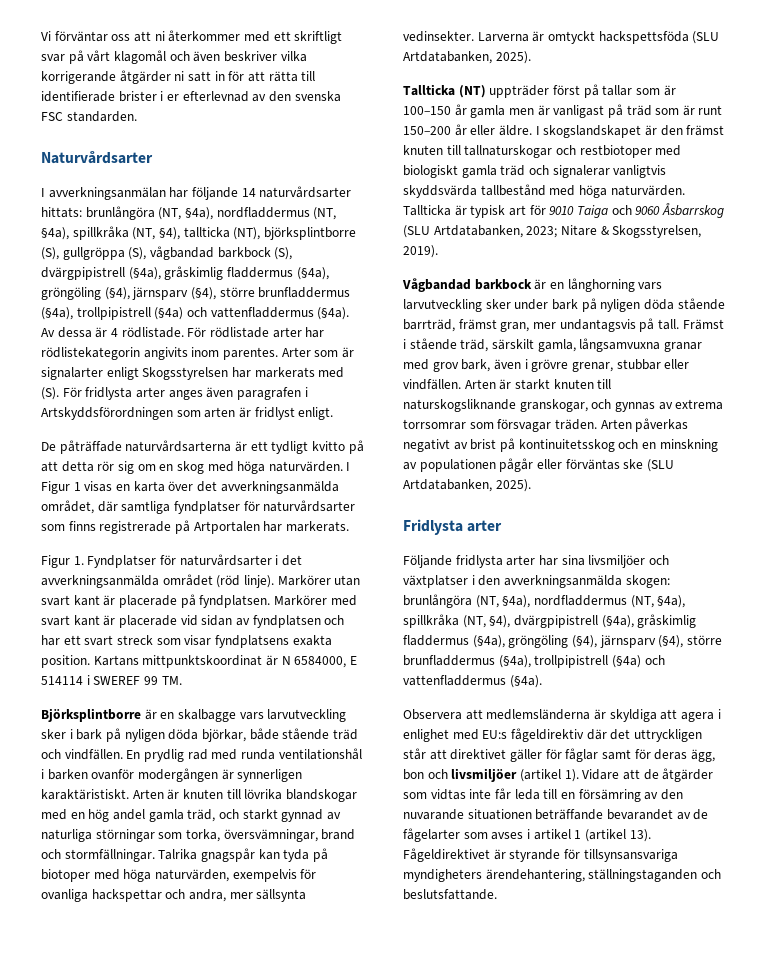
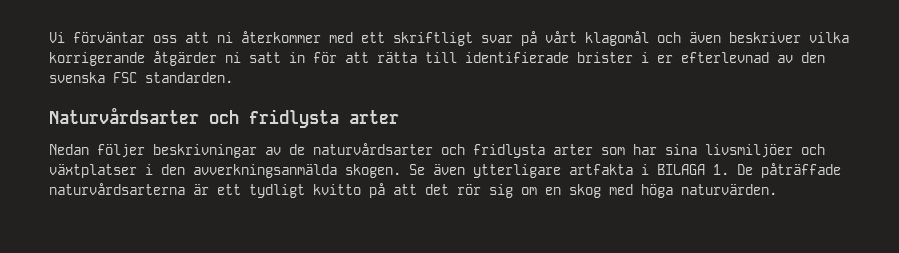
- Naturvårdsarter
- I avverkningsanmälan har följande 14 naturvårdsarter hittats: brunlångöra (NT, §4a), nordfladdermus (NT, §4a), spillkråka (NT, §4), tallticka (NT), björksplintborre (S), gullgröppa (S), vågbandad barkbock (S), dvärgpipistrell (§4a), gråskimlig fladdermus (§4a), gröngöling (§4), järnsparv (§4), större brunfladdermus (§4a), trollpipistrell (§4a) och vattenfladdermus (§4a). Av dessa är 4 rödlistade. För rödlistade arter har rödlistekategorin angivits inom parentes. Arter som är signalarter enligt Skogsstyrelsen har markerats med (S). För fridlysta arter anges även paragrafen i Artskyddsförordningen som arten är fridlyst enligt.
- De påträffade naturvårdsarterna är ett tydligt kvitto på att detta rör sig om en skog med höga naturvärden. I Figur 1 visas en karta över det avverkningsanmälda området, där samtliga fyndplatser för naturvårdsarter som finns registrerade på Artportalen har markerats.
- Figur 1. Fyndplatser för naturvårdsarter i det avverkningsanmälda området (röd linje). Markörer utan svart kant är placerade på fyndplatsen. Markörer med svart kant är placerade vid sidan av fyndplatsen och har ett svart streck som visar fyndplatsens exakta position. Kartans mittpunktskoordinat är N 6584000, E 514114 i SWEREF 99 TM.
- Björksplintborre är en skalbagge vars larvutveckling sker i bark på nyligen döda björkar, både stående träd och vindfällen. En prydlig rad med runda ventilationshål i barken ovanför modergången är synnerligen karaktäristiskt. Arten är knuten till lövrika blandskogar med en hög andel gamla träd, och starkt gynnad av naturliga störningar som torka, översvämningar, brand och stormfällningar. Talrika gnagspår kan tyda på biotoper med höga naturvärden, exempelvis för ovanliga hackspettar och andra, mer sällsynta vedinsekter. Larverna är omtyckt hackspettsföda (SLU Artdatabanken, 2025).
- Tallticka (NT) uppträder först på tallar som är 100–150 år gamla men är vanligast på träd som är runt 150–200 år eller äldre. I skogslandskapet är den främst knuten till tallnaturskogar och restbiotoper med biologiskt gamla träd och signalerar vanligtvis skyddsvärda tallbestånd med höga naturvärden. Tallticka är typisk art för 9010 Taiga och 9060 Åsbarrskog (SLU Artdatabanken, 2023; Nitare & Skogsstyrelsen, 2019).
- Vågbandad barkbock är en långhorning vars larvutveckling sker under bark på nyligen döda stående barrträd, främst gran, mer undantagsvis på tall. Främst i stående träd, särskilt gamla, långsamvuxna granar med grov bark, även i grövre grenar, stubbar eller vindfällen. Arten är starkt knuten till naturskogsliknande granskogar, och gynnas av extrema torrsomrar som försvagar träden. Arten påverkas negativt av brist på kontinuitetsskog och en minskning av populationen pågår eller förväntas ske (SLU Artdatabanken, 2025).
- Fridlysta arter
- Följande fridlysta arter har sina livsmiljöer och växtplatser i den avverkningsanmälda skogen: brunlångöra (NT, §4a), nordfladdermus (NT, §4a), spillkråka (NT, §4), dvärgpipistrell (§4a), gråskimlig fladdermus (§4a), gröngöling (§4), järnsparv (§4), större brunfladdermus (§4a), trollpipistrell (§4a) och vattenfladdermus (§4a).
- Observera att medlemsländerna är skyldiga att agera i enlighet med EU:s fågeldirektiv där det uttryckligen står att direktivet gäller för fåglar samt för deras ägg, bon och livsmiljöer (artikel 1). Vidare att de åtgärder som vidtas inte får leda till en försämring av den nuvarande situationen beträffande bevarandet av de fågelarter som avses i artikel 1 (artikel 13). Fågeldirektivet är styrande för tillsynsansvariga myndigheters ärendehantering, ställningstaganden och beslutsfattande.
+ Naturvårdsarter och fridlysta arter
+ Nedan följer beskrivningar av de naturvårdsarter och fridlysta arter som har sina livsmiljöer och växtplatser i den avverkningsanmälda skogen. Se även ytterligare artfakta i BILAGA 1. De påträffade naturvårdsarterna är ett tydligt kvitto på att det rör sig om en skog med höga naturvärden.

